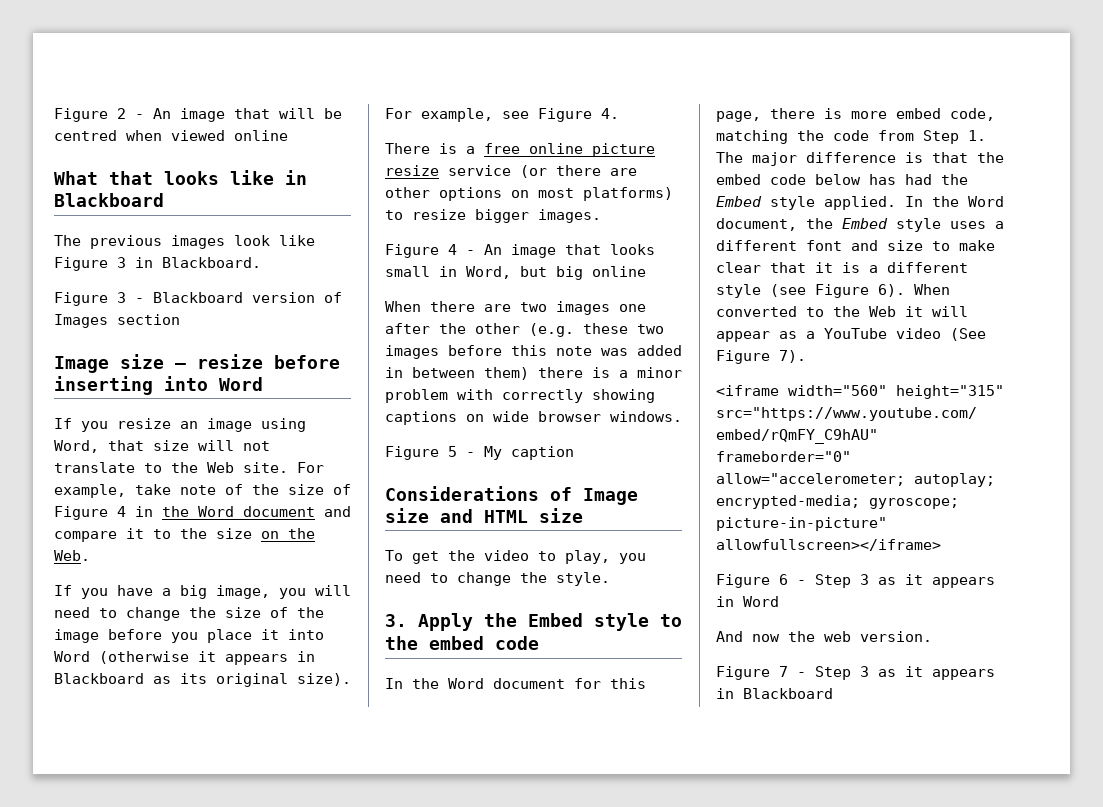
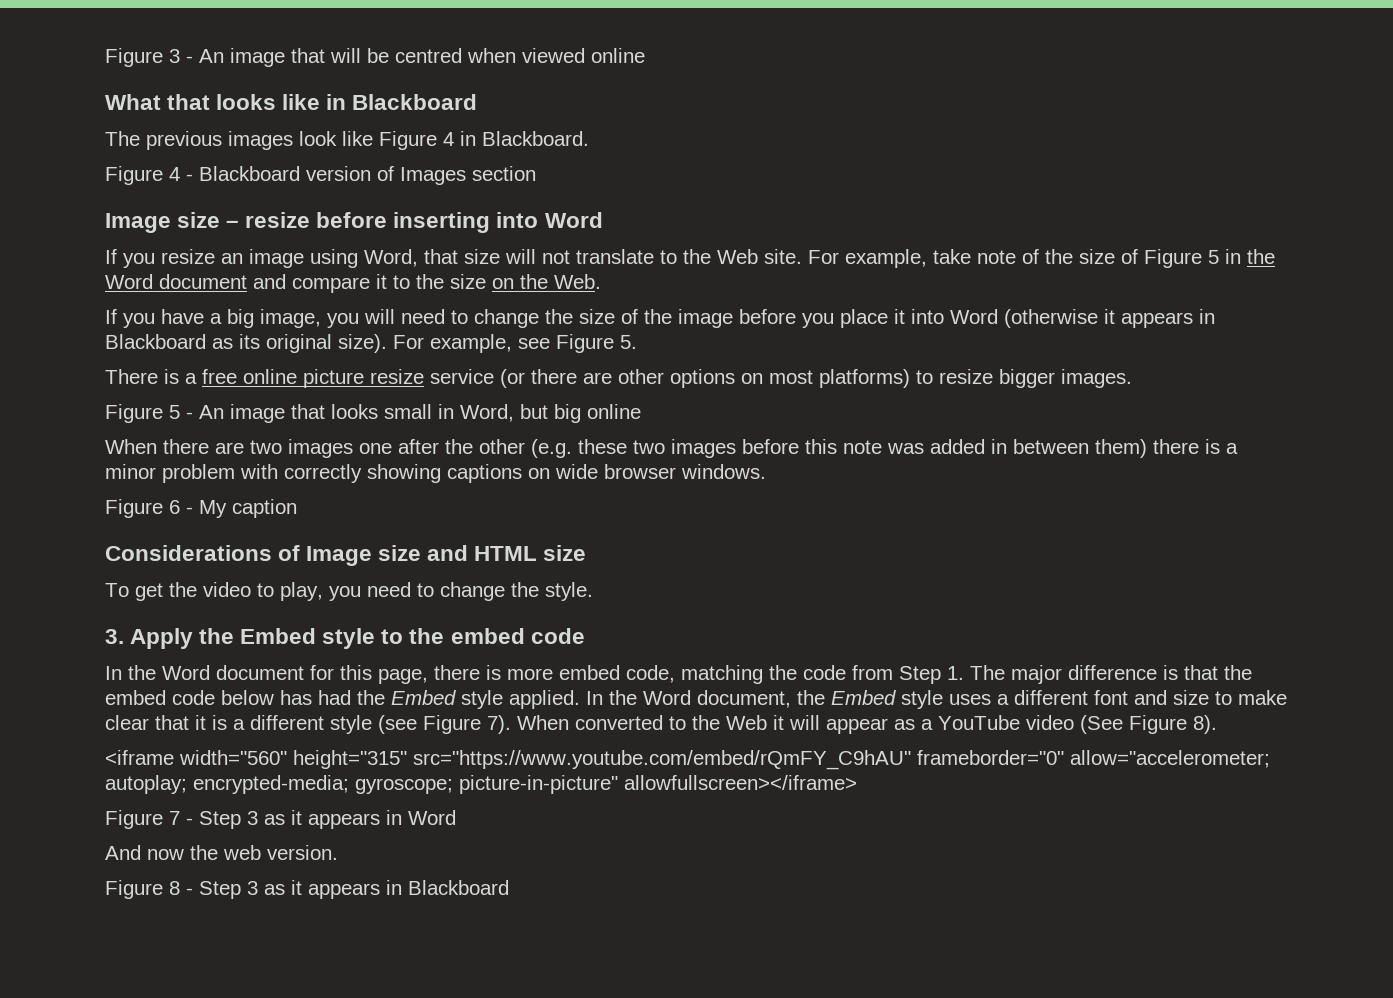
- Figure 2 - An image that will be centred when viewed online
+ Figure 3 - An image that will be centred when viewed online
- The previous images look like Figure 3 in Blackboard.
+ The previous images look like Figure 4 in Blackboard.
- Figure 3 - Blackboard version of Images section
+ Figure 4 - Blackboard version of Images section
- For example, take note of the size of Figure 4 in the Word document and compare it to the size on the Web.
+ For example, take note of the size of Figure 5 in the Word document and compare it to the size on the Web.
- For example, see Figure 4.
+ For example, see Figure 5.
- Figure 4 - An image that looks small in Word, but big online
+ Figure 5 - An image that looks small in Word, but big online
- Figure 5 - My caption
+ Figure 6 - My caption
- In the Word document, the Embed style uses a different font and size to make clear that it is a different style (see Figure 6).
+ In the Word document, the Embed style uses a different font and size to make clear that it is a different style (see Figure 7).
- When converted to the Web it will appear as a YouTube video (See Figure 7).
+ When converted to the Web it will appear as a YouTube video (See Figure 8).
- Figure 6 - Step 3 as it appears in Word
+ Figure 7 - Step 3 as it appears in Word
- Figure 7 - Step 3 as it appears in Blackboard
+ Figure 8 - Step 3 as it appears in Blackboard

